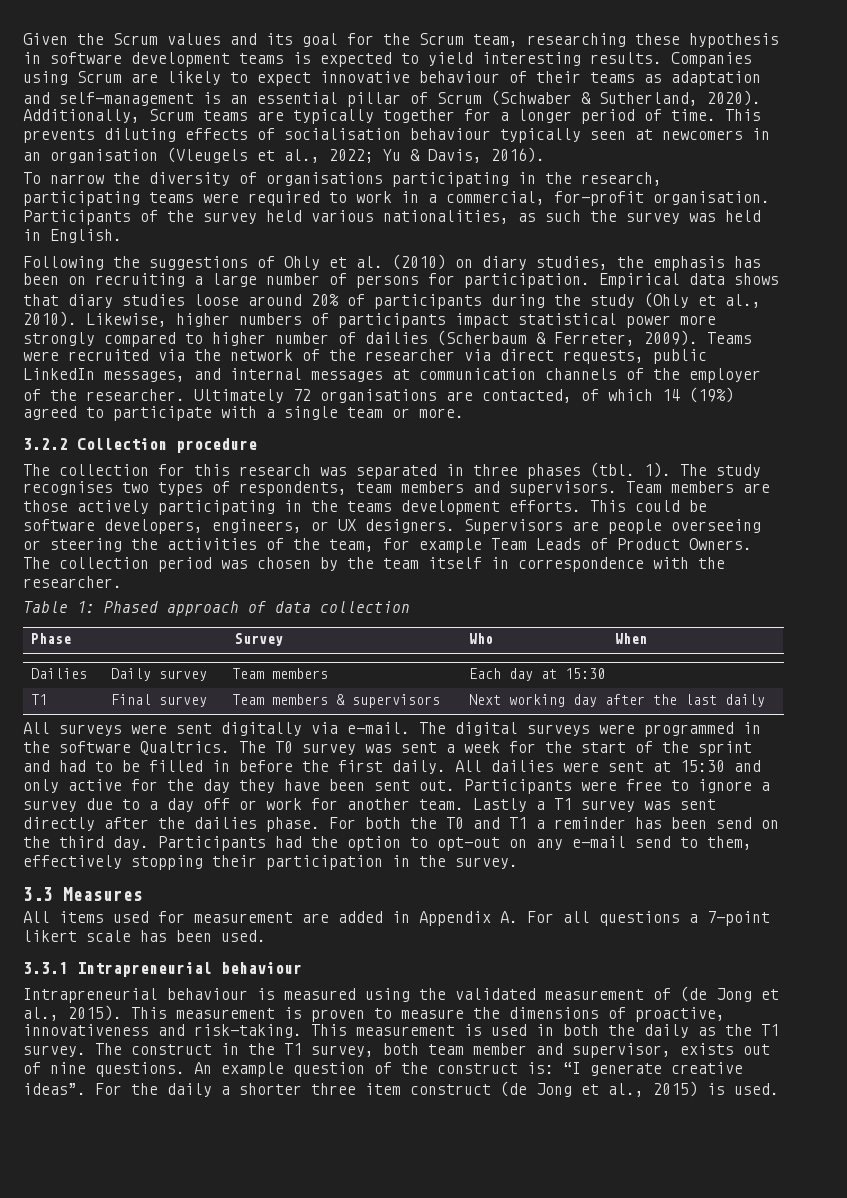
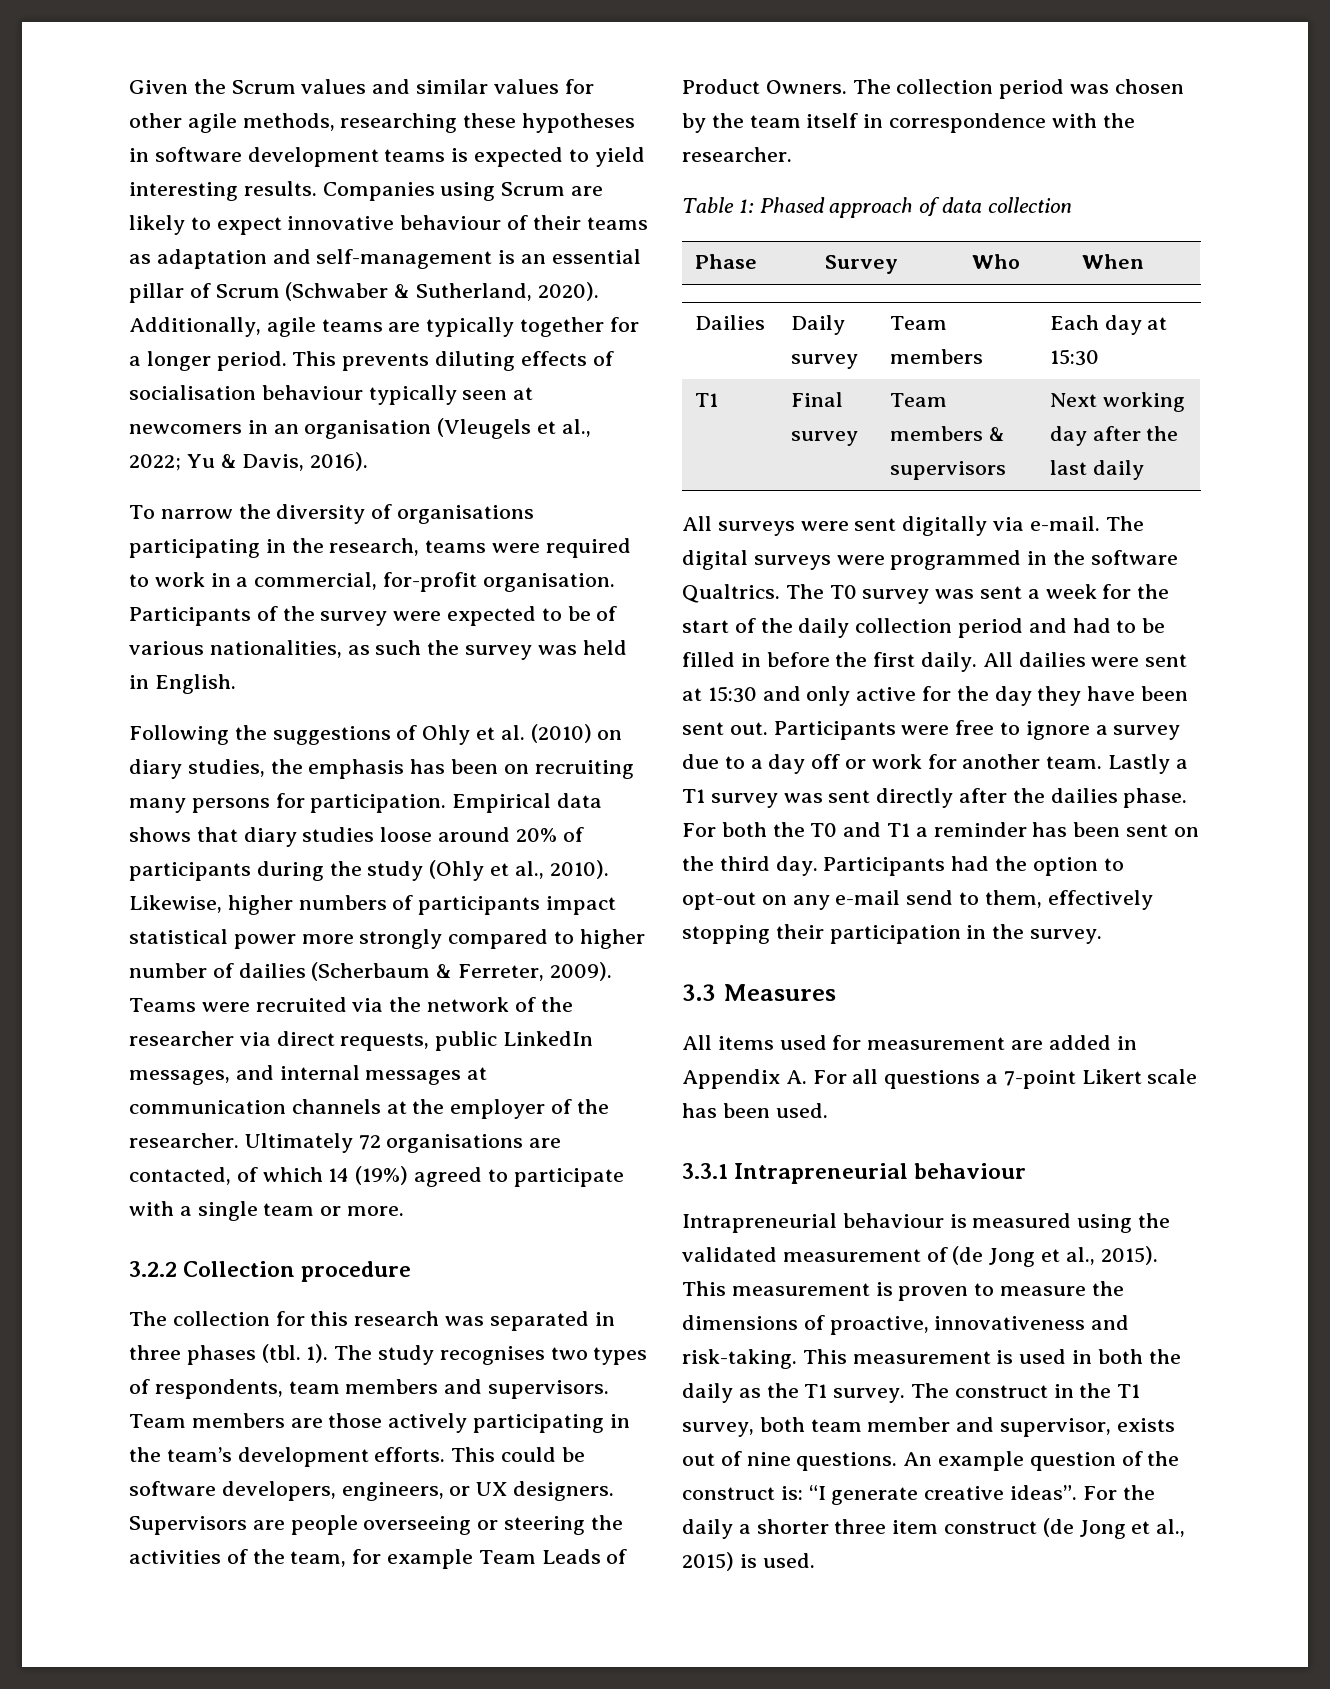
- Given the Scrum values and its goal for the Scrum team, researching these hypothesis in software development teams is expected to yield interesting results.
+ Given the Scrum values and similar values for other agile methods, researching these hypotheses in software development teams is expected to yield interesting results.
- Additionally, Scrum teams are typically together for a longer period of time.
+ Additionally, agile teams are typically together for a longer period.
- To narrow the diversity of organisations participating in the research, participating teams were required to work in a commercial, for-profit organisation.
+ To narrow the diversity of organisations participating in the research, teams were required to work in a commercial, for-profit organisation.
- Participants of the survey held various nationalities, as such the survey was held in English.
+ Participants of the survey were expected to be of various nationalities, as such the survey was held in English.
- Following the suggestions of Ohly et al. (2010) on diary studies, the emphasis has been on recruiting a large number of persons for participation.
+ Following the suggestions of Ohly et al. (2010) on diary studies, the emphasis has been on recruiting many persons for participation.
- Teams were recruited via the network of the researcher via direct requests, public LinkedIn messages, and internal messages at communication channels of the employer of the researcher.
+ Teams were recruited via the network of the researcher via direct requests, public LinkedIn messages, and internal messages at communication channels at the employer of the researcher.
- Team members are those actively participating in the teams development efforts.
+ Team members are those actively participating in the team’s development efforts.
- The T0 survey was sent a week for the start of the sprint and had to be filled in before the first daily.
+ The T0 survey was sent a week for the start of the daily collection period and had to be filled in before the first daily.
- For both the T0 and T1 a reminder has been send on the third day.
+ For both the T0 and T1 a reminder has been sent on the third day.
- All items used for measurement are added in Appendix A. For all questions a 7-point likert scale has been used.
+ All items used for measurement are added in Appendix A. For all questions a 7-point Likert scale has been used.

